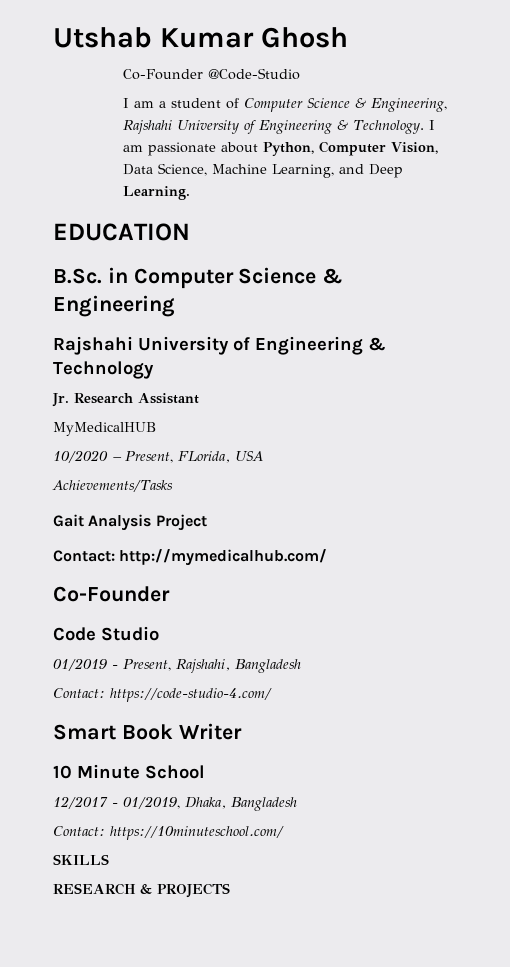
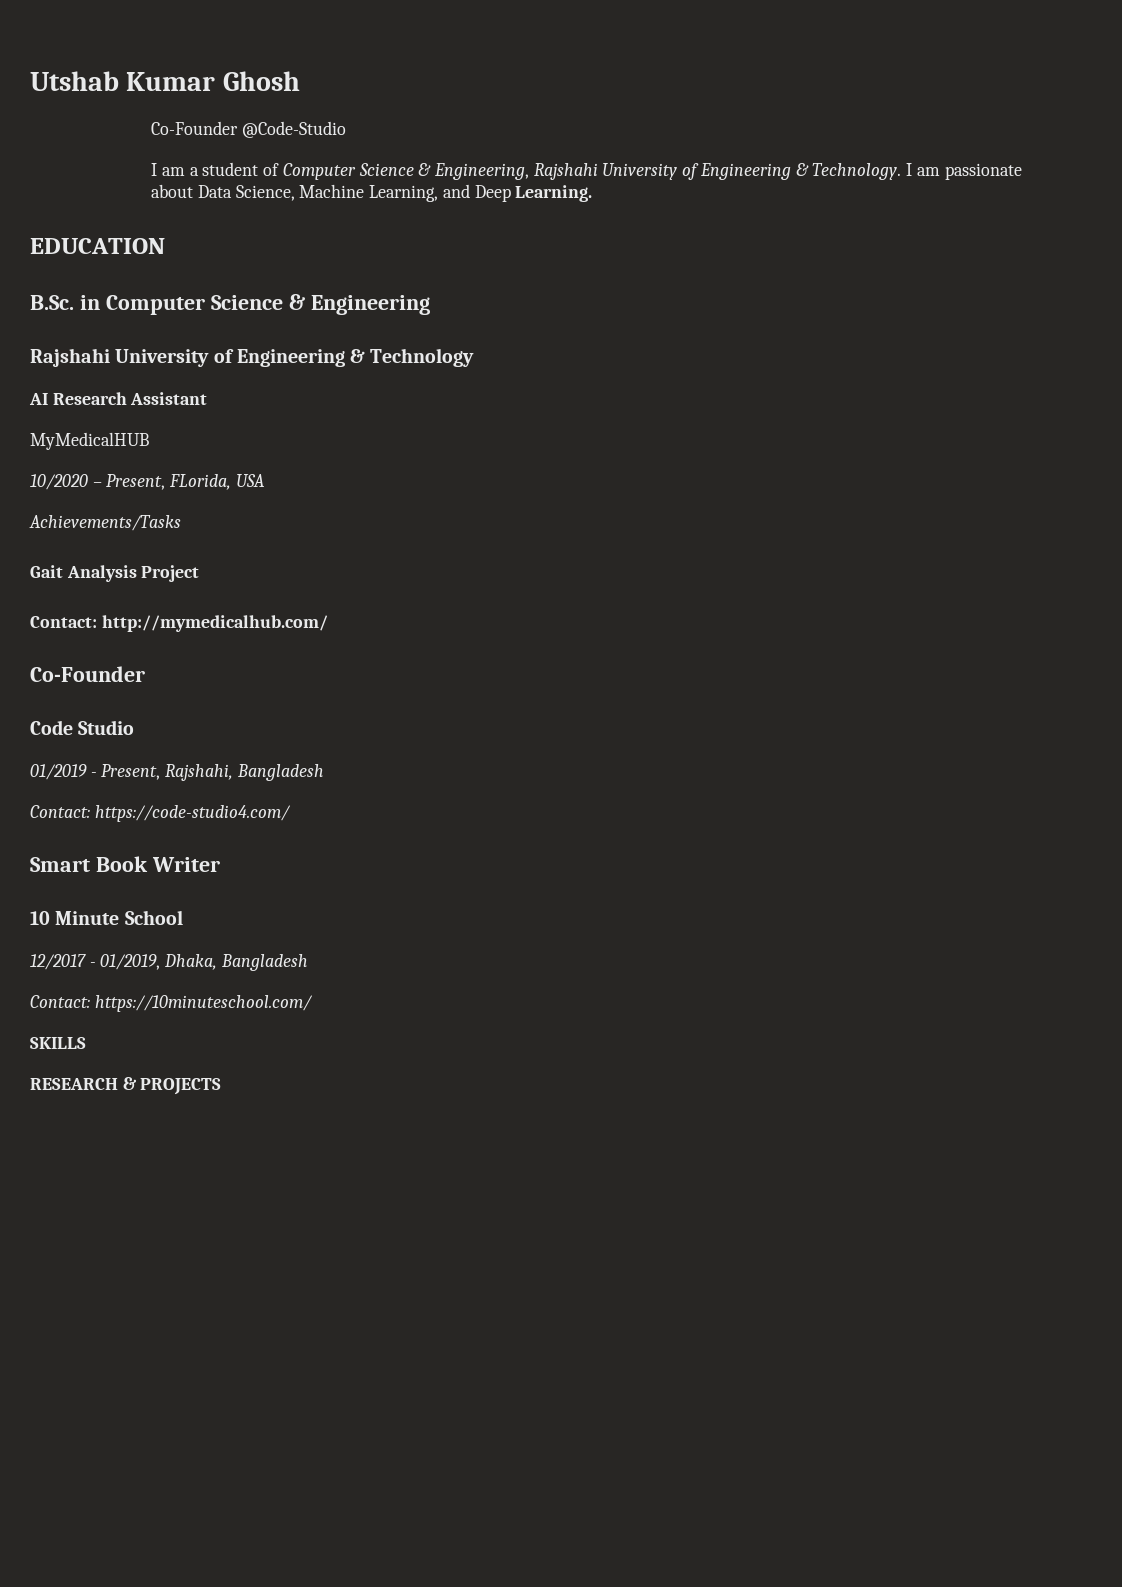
- I am passionate about Python, Computer Vision, Data Science, Machine Learning, and Deep Learning.
+ I am passionate about Data Science, Machine Learning, and Deep Learning.
- Jr. Research Assistant
+ AI Research Assistant
- Contact: https://code-studio-4.com/
+ Contact: https://code-studio4.com/

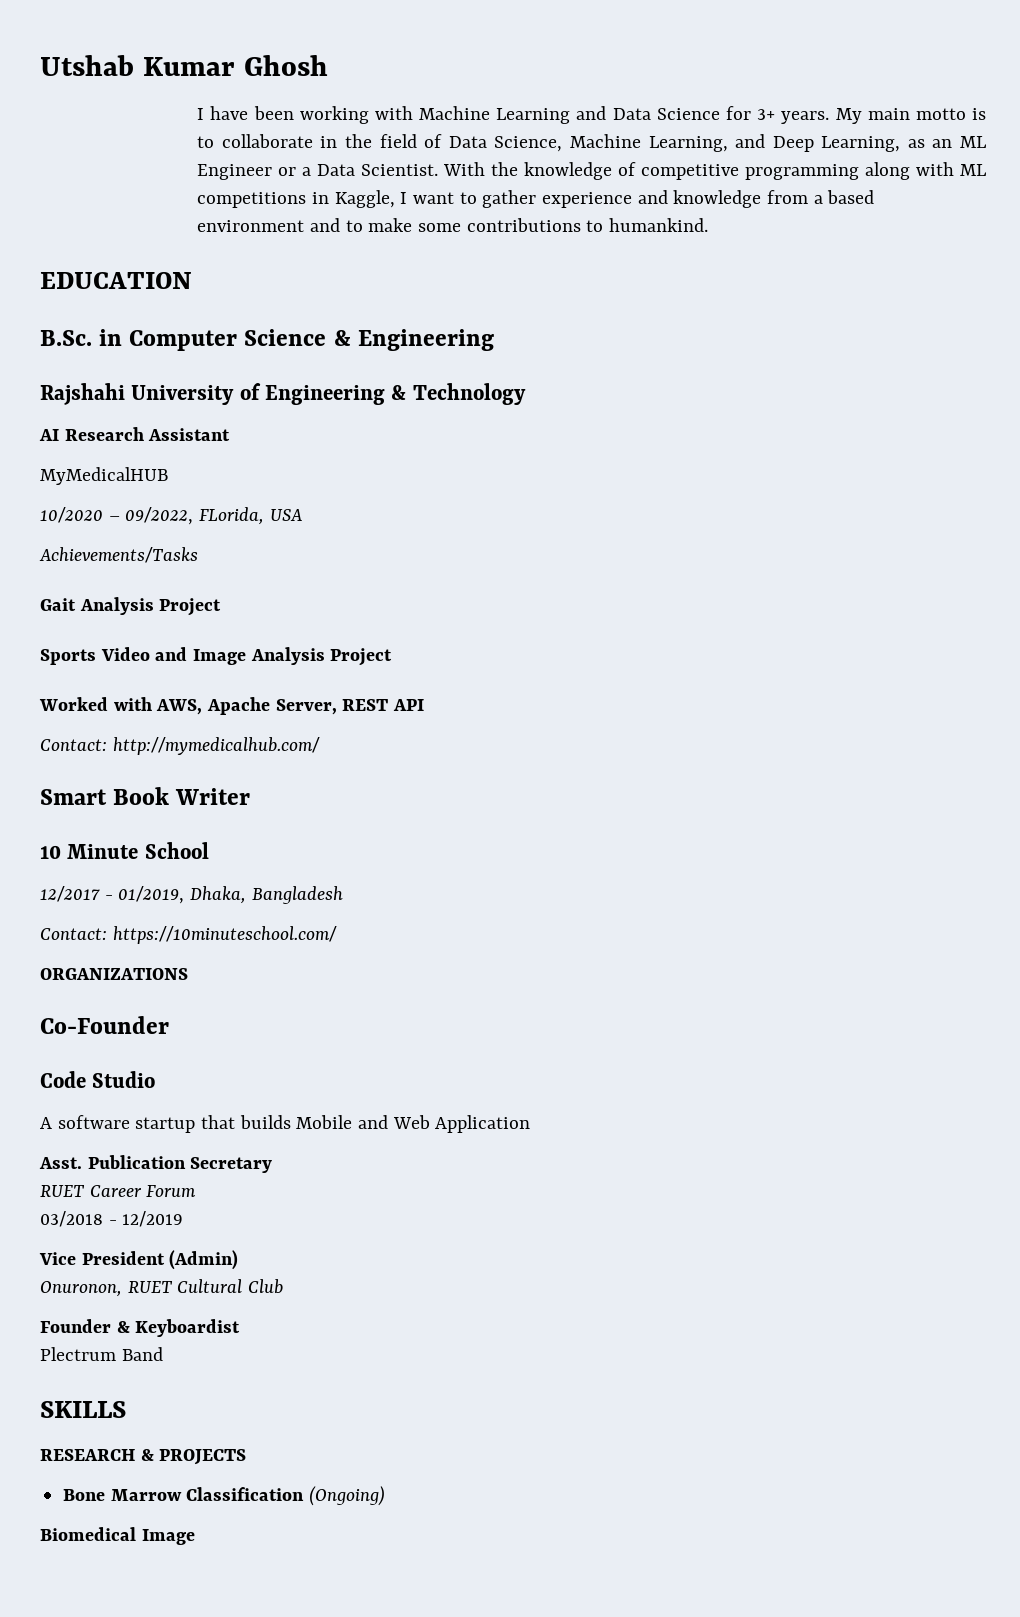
- Co-Founder @Code-Studio
- I am a student of Computer Science & Engineering, Rajshahi University of Engineering & Technology. I am passionate about Data Science, Machine Learning, and Deep Learning.
+ I have been working with Machine Learning and Data Science for 3+ years. My main motto is to collaborate in the field of Data Science, Machine Learning, and Deep Learning, as an ML Engineer or a Data Scientist. With the knowledge of competitive programming along with ML competitions in Kaggle, I want to gather experience and knowledge from a based environment and to make some contributions to humankind.
- 10/2020 – Present, FLorida, USA
+ 10/2020 – 09/2022, FLorida, USA
+ Sports Video and Image Analysis Project
+ Worked with AWS, Apache Server, REST API
  Contact: http://mymedicalhub.com/
- Co-Founder
- Code Studio
- 01/2019 - Present, Rajshahi, Bangladesh
- Contact: https://code-studio4.com/
+ ORGANIZATIONS
+ Co-Founder
+ Code Studio
+ A software startup that builds Mobile and Web Application
+ Asst. Publication Secretary
+ RUET Career Forum
+ 03/2018 - 12/2019
+ Vice President (Admin)
+ Onuronon, RUET Cultural Club
+ Founder & Keyboardist
+ Plectrum Band
  SKILLS
  RESEARCH & PROJECTS
+ Bone Marrow Classification (Ongoing)
+ Biomedical Image

